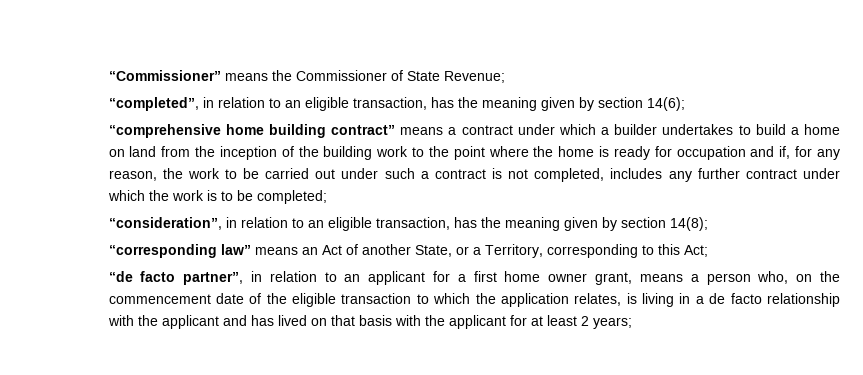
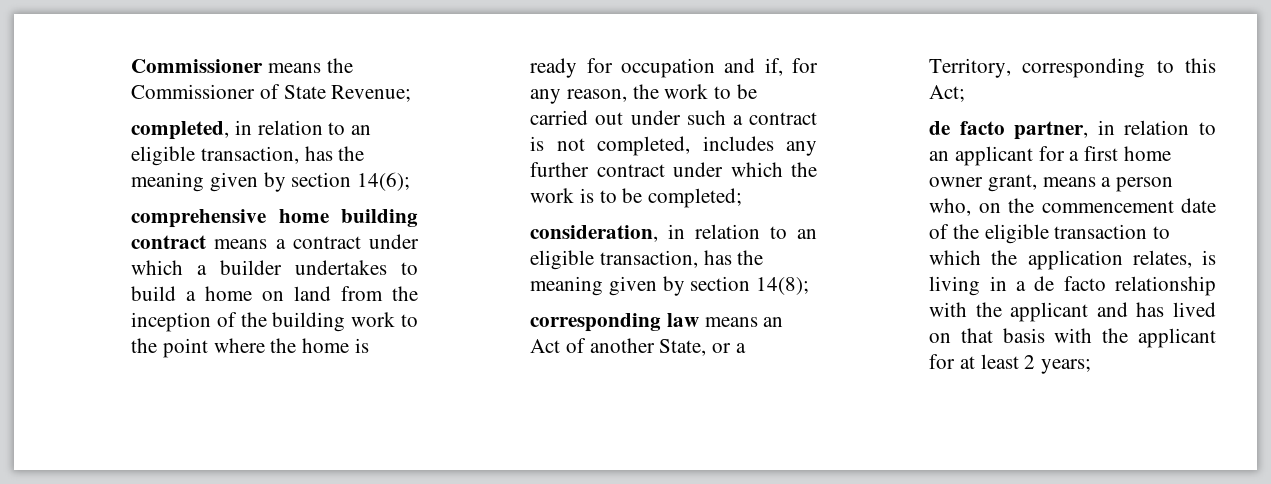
- “Commissioner” means the Commissioner of State Revenue;
+ Commissioner means the Commissioner of State Revenue;
- “completed”, in relation to an eligible transaction, has the meaning given by section 14(6);
+ completed, in relation to an eligible transaction, has the meaning given by section 14(6);
- “comprehensive home building contract” means a contract under which a builder undertakes to build a home on land from the inception of the building work to the point where the home is ready for occupation and if, for any reason, the work to be carried out under such a contract is not completed, includes any further contract under which the work is to be completed;
+ comprehensive home building contract means a contract under which a builder undertakes to build a home on land from the inception of the building work to the point where the home is ready for occupation and if, for any reason, the work to be carried out under such a contract is not completed, includes any further contract under which the work is to be completed;
- “consideration”, in relation to an eligible transaction, has the meaning given by section 14(8);
+ consideration, in relation to an eligible transaction, has the meaning given by section 14(8);
- “corresponding law” means an Act of another State, or a Territory, corresponding to this Act;
+ corresponding law means an Act of another State, or a Territory, corresponding to this Act;
- “de facto partner”, in relation to an applicant for a first home owner grant, means a person who, on the commencement date of the eligible transaction to which the application relates, is living in a de facto relationship with the applicant and has lived on that basis with the applicant for at least 2 years;
+ de facto partner, in relation to an applicant for a first home owner grant, means a person who, on the commencement date of the eligible transaction to which the application relates, is living in a de facto relationship with the applicant and has lived on that basis with the applicant for at least 2 years;

